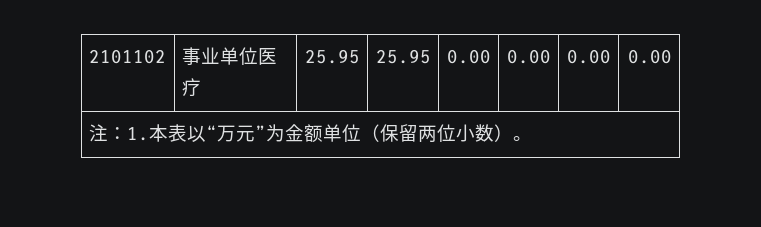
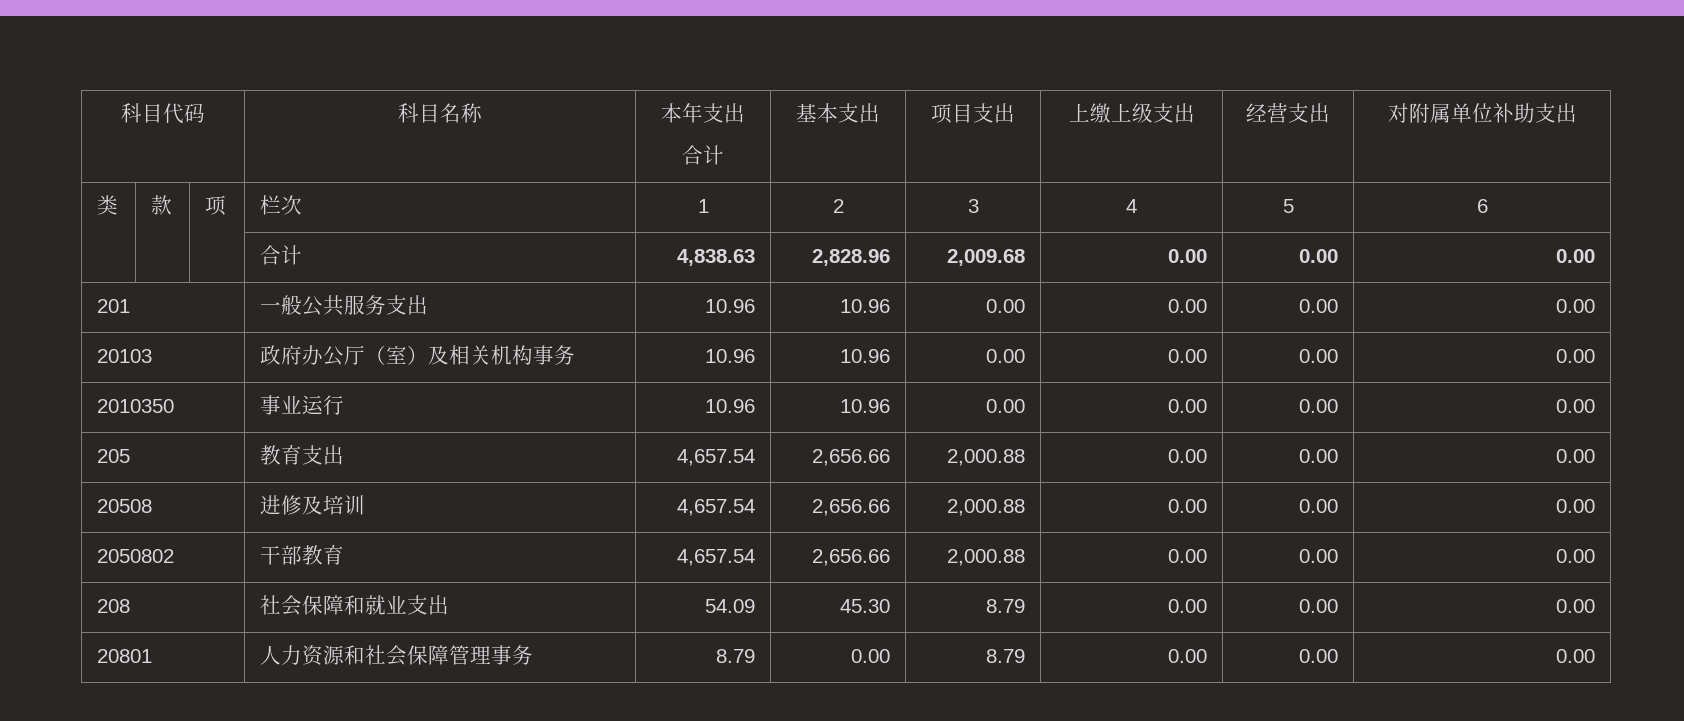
- 2101102 | 事业单位医疗 | 25.95 | 25.95 | 0.00 | 0.00 | 0.00 | 0.00
- 注：1.本表以“万元”为金额单位（保留两位小数）。
+ 科目代码 | 科目名称 | 本年支出
+ 合计 | 基本支出 | 项目支出 | 上缴上级支出 | 经营支出 | 对附属单位补助支出
+ 类 | 款 | 项 | 栏次 | 1 | 2 | 3 | 4 | 5 | 6
+ | | | 合计 | 4,838.63 | 2,828.96 | 2,009.68 | 0.00 | 0.00 | 0.00
+ 201 | 一般公共服务支出 | 10.96 | 10.96 | 0.00 | 0.00 | 0.00 | 0.00
+ 20103 | 政府办公厅（室）及相关机构事务 | 10.96 | 10.96 | 0.00 | 0.00 | 0.00 | 0.00
+ 2010350 | 事业运行 | 10.96 | 10.96 | 0.00 | 0.00 | 0.00 | 0.00
+ 205 | 教育支出 | 4,657.54 | 2,656.66 | 2,000.88 | 0.00 | 0.00 | 0.00
+ 20508 | 进修及培训 | 4,657.54 | 2,656.66 | 2,000.88 | 0.00 | 0.00 | 0.00
+ 2050802 | 干部教育 | 4,657.54 | 2,656.66 | 2,000.88 | 0.00 | 0.00 | 0.00
+ 208 | 社会保障和就业支出 | 54.09 | 45.30 | 8.79 | 0.00 | 0.00 | 0.00
+ 20801 | 人力资源和社会保障管理事务 | 8.79 | 0.00 | 8.79 | 0.00 | 0.00 | 0.00

